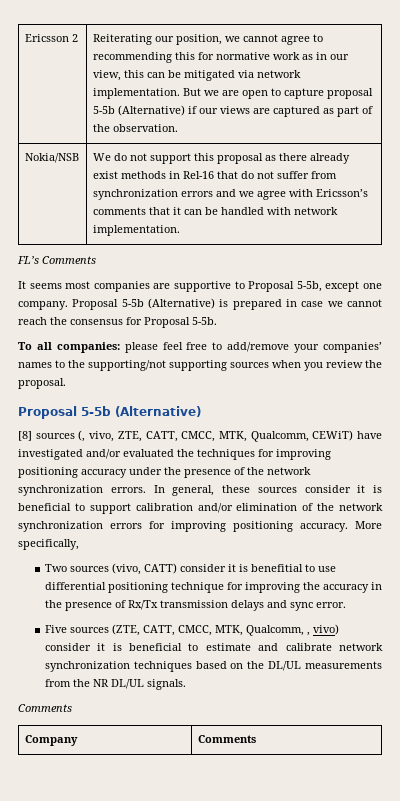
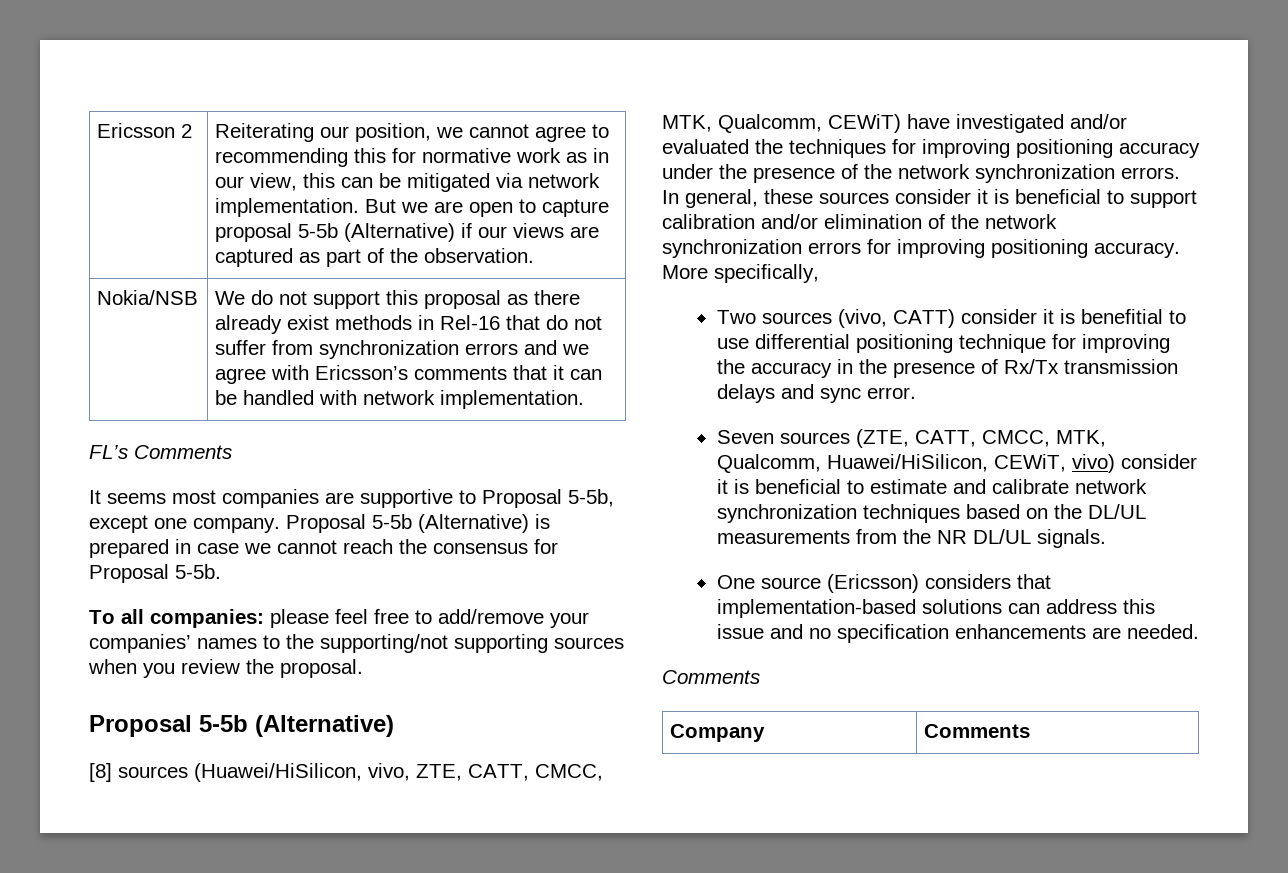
- [8] sources (, vivo, ZTE, CATT, CMCC, MTK, Qualcomm, CEWiT) have investigated and/or evaluated the techniques for improving positioning accuracy under the presence of the network synchronization errors.
+ [8] sources (Huawei/HiSilicon, vivo, ZTE, CATT, CMCC, MTK, Qualcomm, CEWiT) have investigated and/or evaluated the techniques for improving positioning accuracy under the presence of the network synchronization errors.
- Five sources (ZTE, CATT, CMCC, MTK, Qualcomm, , vivo) consider it is beneficial to estimate and calibrate network synchronization techniques based on the DL/UL measurements from the NR DL/UL signals.
+ Seven sources (ZTE, CATT, CMCC, MTK, Qualcomm, Huawei/HiSilicon, CEWiT, vivo) consider it is beneficial to estimate and calibrate network synchronization techniques based on the DL/UL measurements from the NR DL/UL signals.
+ One source (Ericsson) considers that implementation-based solutions can address this issue and no specification enhancements are needed.

